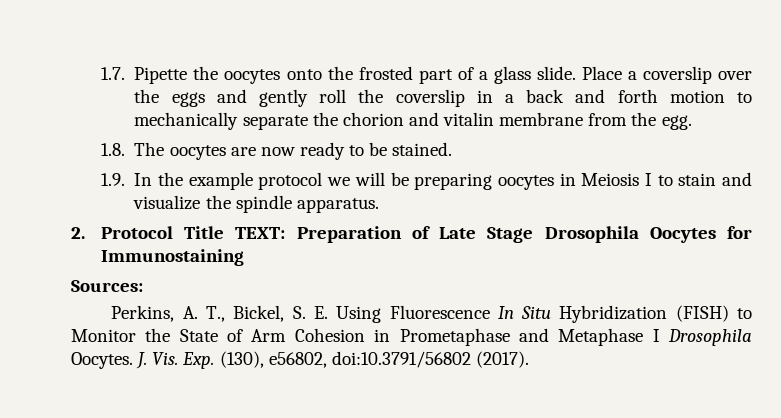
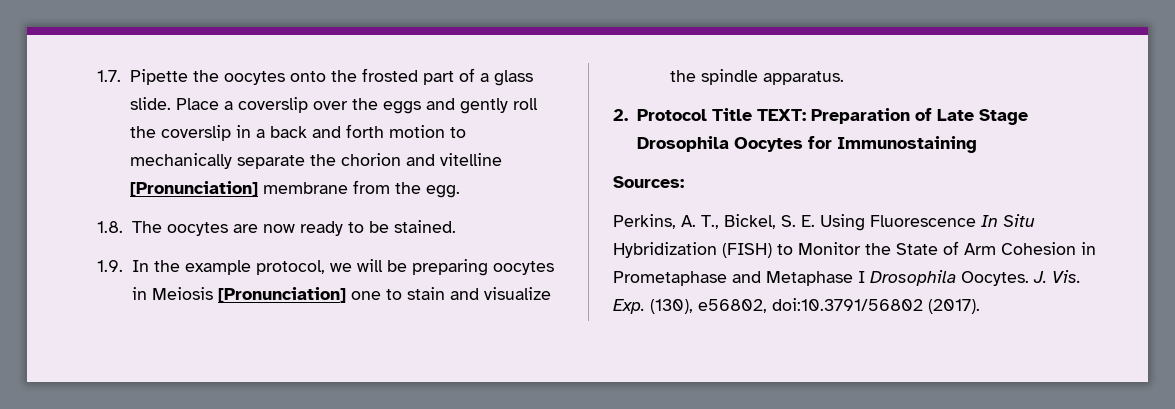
- Place a coverslip over the eggs and gently roll the coverslip in a back and forth motion to mechanically separate the chorion and vitalin membrane from the egg.
+ Place a coverslip over the eggs and gently roll the coverslip in a back and forth motion to mechanically separate the chorion and vitelline [Pronunciation] membrane from the egg.
- 1.9. In the example protocol we will be preparing oocytes in Meiosis I to stain and visualize the spindle apparatus.
+ 1.9. In the example protocol, we will be preparing oocytes in Meiosis [Pronunciation] one to stain and visualize the spindle apparatus.

